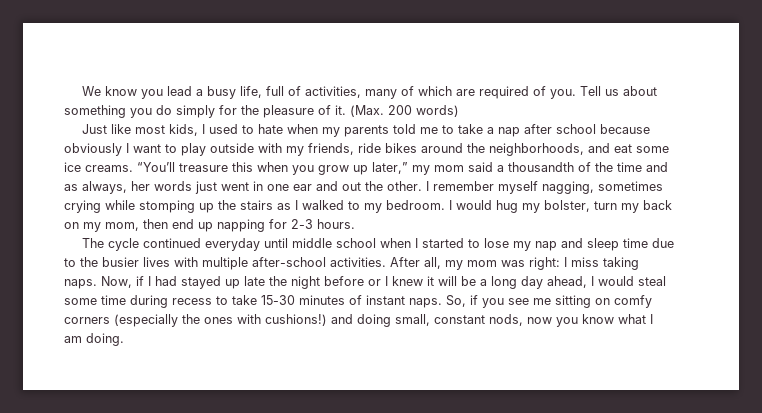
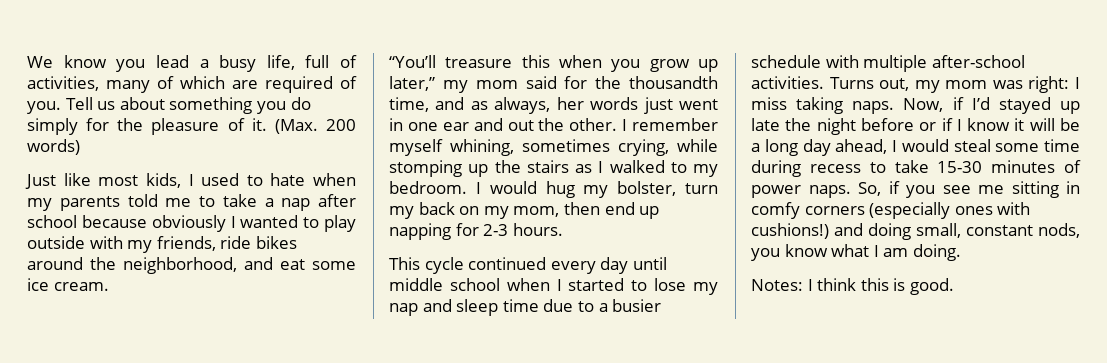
- Just like most kids, I used to hate when my parents told me to take a nap after school because obviously I want to play outside with my friends, ride bikes around the neighborhoods, and eat some ice creams. “You’ll treasure this when you grow up later,” my mom said a thousandth of the time and as always, her words just went in one ear and out the other.
+ Just like most kids, I used to hate when my parents told me to take a nap after school because obviously I wanted to play outside with my friends, ride bikes around the neighborhood, and eat some ice cream.
+ “You’ll treasure this when you grow up later,” my mom said for the thousandth time, and as always, her words just went in one ear and out the other.
- I remember myself nagging, sometimes crying while stomping up the stairs as I walked to my bedroom.
+ I remember myself whining, sometimes crying, while stomping up the stairs as I walked to my bedroom.
- The cycle continued everyday until middle school when I started to lose my nap and sleep time due to the busier lives with multiple after-school activities.
+ This cycle continued every day until middle school when I started to lose my nap and sleep time due to a busier schedule with multiple after-school activities.
- After all, my mom was right: I miss taking naps.
+ Turns out, my mom was right: I miss taking naps.
- Now, if I had stayed up late the night before or I knew it will be a long day ahead, I would steal some time during recess to take 15-30 minutes of instant naps.
+ Now, if I’d stayed up late the night before or if I know it will be a long day ahead, I would steal some time during recess to take 15-30 minutes of power naps.
- So, if you see me sitting on comfy corners (especially the ones with cushions!) and doing small, constant nods, now you know what I am doing.
+ So, if you see me sitting in comfy corners (especially ones with cushions!) and doing small, constant nods, you know what I am doing.
+ Notes: I think this is good.

